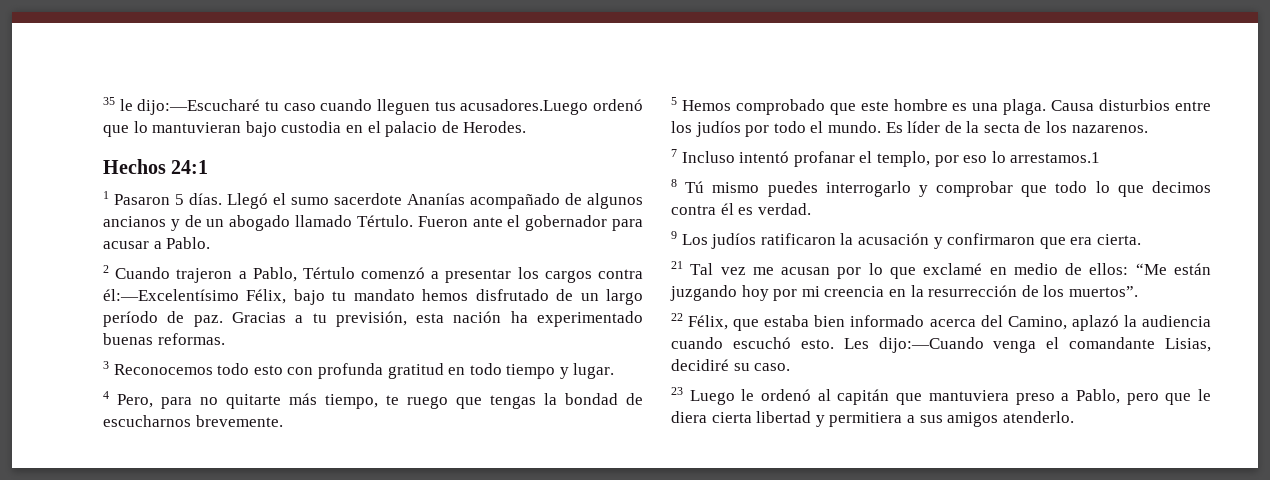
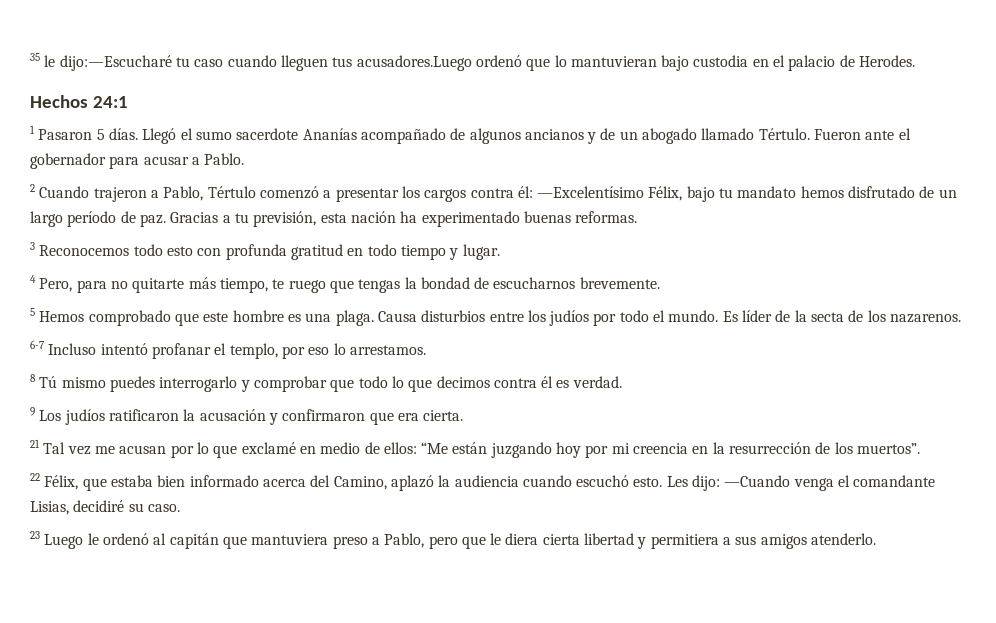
- 2 Cuando trajeron a Pablo, Tértulo comenzó a presentar los cargos contra él:—Excelentísimo Félix, bajo tu mandato hemos disfrutado de un largo período de paz.
+ 2 Cuando trajeron a Pablo, Tértulo comenzó a presentar los cargos contra él: —Excelentísimo Félix, bajo tu mandato hemos disfrutado de un largo período de paz.
- 7 Incluso intentó profanar el templo, por eso lo arrestamos.1
+ 6-7 Incluso intentó profanar el templo, por eso lo arrestamos.
- Les dijo:—Cuando venga el comandante Lisias, decidiré su caso.
+ Les dijo: —Cuando venga el comandante Lisias, decidiré su caso.

